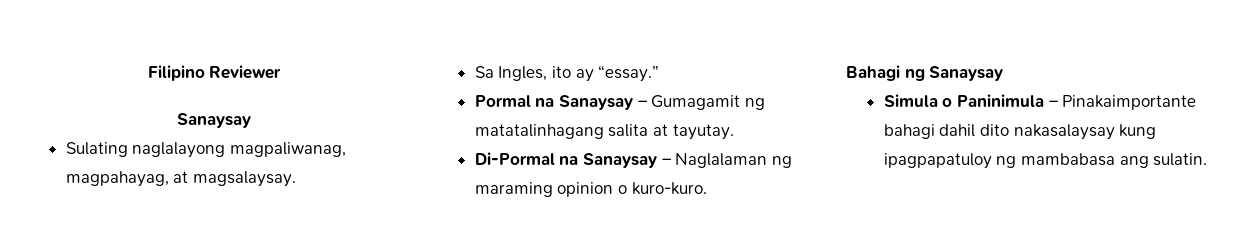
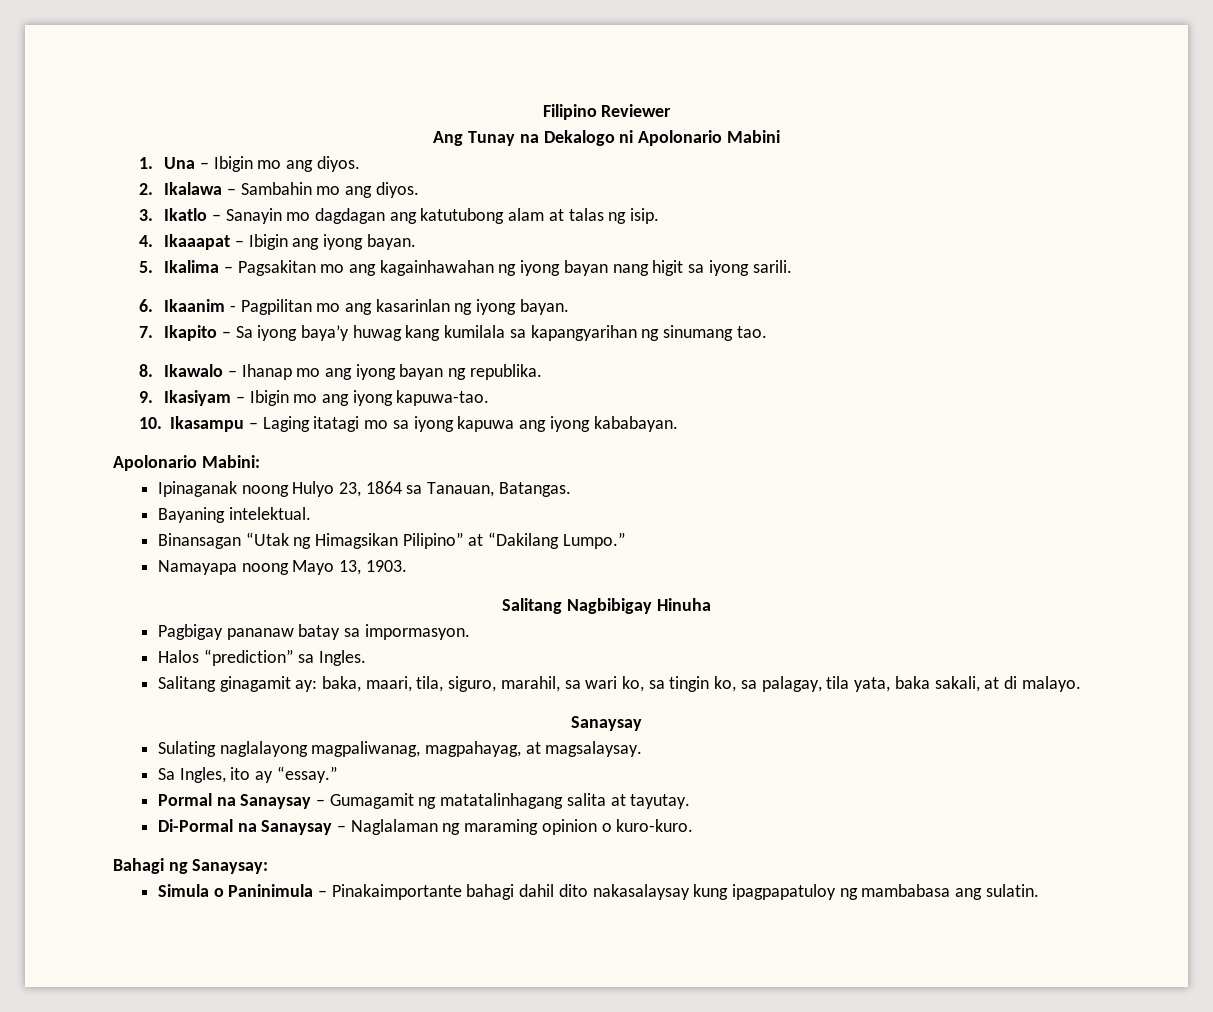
+ Ang Tunay na Dekalogo ni Apolonario Mabini
+ 1. Una – Ibigin mo ang diyos.
+ 2. Ikalawa – Sambahin mo ang diyos.
+ 3. Ikatlo – Sanayin mo dagdagan ang katutubong alam at talas ng isip.
+ 4. Ikaaapat – Ibigin ang iyong bayan.
+ 5. Ikalima – Pagsakitan mo ang kagainhawahan ng iyong bayan nang higit sa iyong sarili.
+ 6. Ikaanim - Pagpilitan mo ang kasarinlan ng iyong bayan.
+ 7. Ikapito – Sa iyong baya’y huwag kang kumilala sa kapangyarihan ng sinumang tao.
+ 8. Ikawalo – Ihanap mo ang iyong bayan ng republika.
+ 9. Ikasiyam – Ibigin mo ang iyong kapuwa-tao.
+ 10. Ikasampu – Laging itatagi mo sa iyong kapuwa ang iyong kababayan.
+ Apolonario Mabini:
+ Ipinaganak noong Hulyo 23, 1864 sa Tanauan, Batangas.
+ Bayaning intelektual.
+ Binansagan “Utak ng Himagsikan Pilipino” at “Dakilang Lumpo.”
+ Namayapa noong Mayo 13, 1903.
+ Salitang Nagbibigay Hinuha
+ Pagbigay pananaw batay sa impormasyon.
+ Halos “prediction” sa Ingles.
+ Salitang ginagamit ay: baka, maari, tila, siguro, marahil, sa wari ko, sa tingin ko, sa palagay, tila yata, baka sakali, at di malayo.
- Bahagi ng Sanaysay
+ Bahagi ng Sanaysay:

